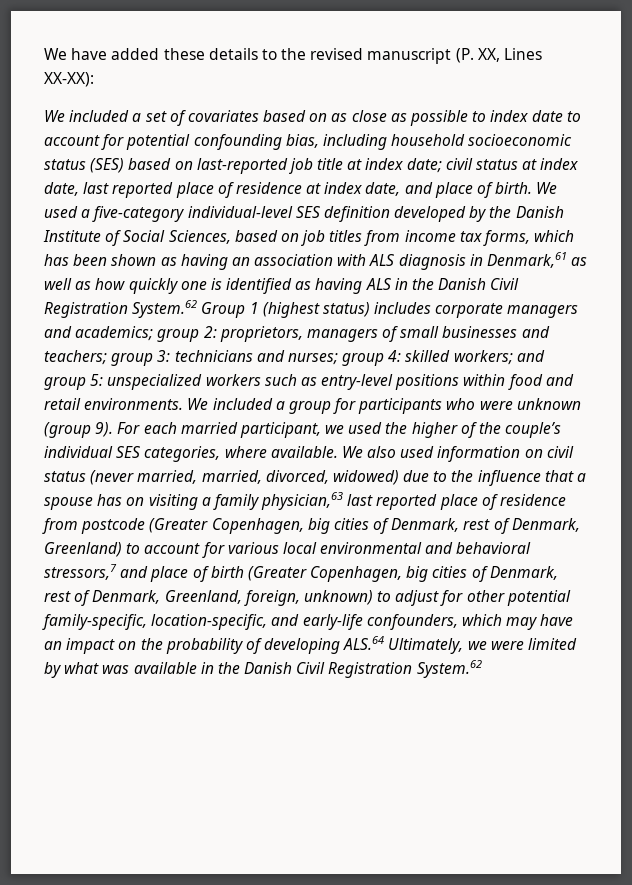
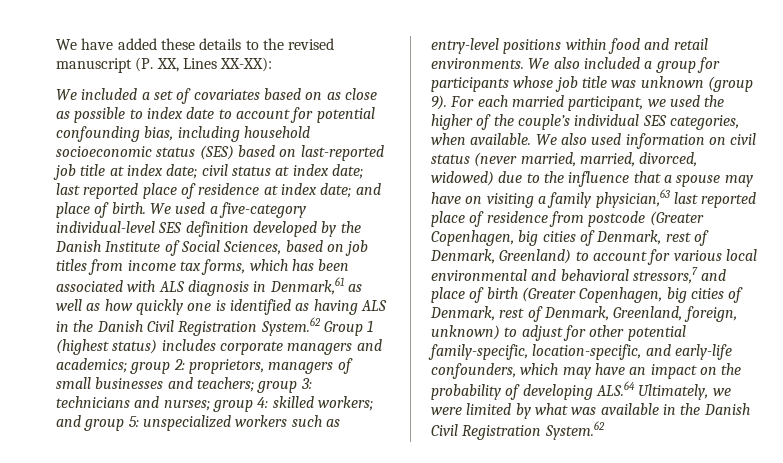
- We included a set of covariates based on as close as possible to index date to account for potential confounding bias, including household socioeconomic status (SES) based on last-reported job title at index date; civil status at index date, last reported place of residence at index date, and place of birth.
+ We included a set of covariates based on as close as possible to index date to account for potential confounding bias, including household socioeconomic status (SES) based on last-reported job title at index date; civil status at index date; last reported place of residence at index date; and place of birth.
- We used a five-category individual-level SES definition developed by the Danish Institute of Social Sciences, based on job titles from income tax forms, which has been shown as having an association with ALS diagnosis in Denmark,61 as well as how quickly one is identified as having ALS in the Danish Civil Registration System.62 Group 1 (highest status) includes corporate managers and academics;
+ We used a five-category individual-level SES definition developed by the Danish Institute of Social Sciences, based on job titles from income tax forms, which has been associated with ALS diagnosis in Denmark,61 as well as how quickly one is identified as having ALS in the Danish Civil Registration System.62 Group 1 (highest status) includes corporate managers and academics;
- We included a group for participants who were unknown (group 9).
+ We also included a group for participants whose job title was unknown (group 9).
- For each married participant, we used the higher of the couple’s individual SES categories, where available.
+ For each married participant, we used the higher of the couple’s individual SES categories, when available.
- We also used information on civil status (never married, married, divorced, widowed) due to the influence that a spouse has on visiting a family physician,63 last reported place of residence from postcode (Greater Copenhagen, big cities of Denmark, rest of Denmark, Greenland) to account for various local environmental and behavioral stressors,7 and place of birth (Greater Copenhagen, big cities of Denmark, rest of Denmark, Greenland, foreign, unknown) to adjust for other potential family-specific, location-specific, and early-life confounders, which may have an impact on the probability of developing ALS.64 Ultimately, we were limited by what was available in the Danish Civil Registration System.62
+ We also used information on civil status (never married, married, divorced, widowed) due to the influence that a spouse may have on visiting a family physician,63 last reported place of residence from postcode (Greater Copenhagen, big cities of Denmark, rest of Denmark, Greenland) to account for various local environmental and behavioral stressors,7 and place of birth (Greater Copenhagen, big cities of Denmark, rest of Denmark, Greenland, foreign, unknown) to adjust for other potential family-specific, location-specific, and early-life confounders, which may have an impact on the probability of developing ALS.64 Ultimately, we were limited by what was available in the Danish Civil Registration System.62

